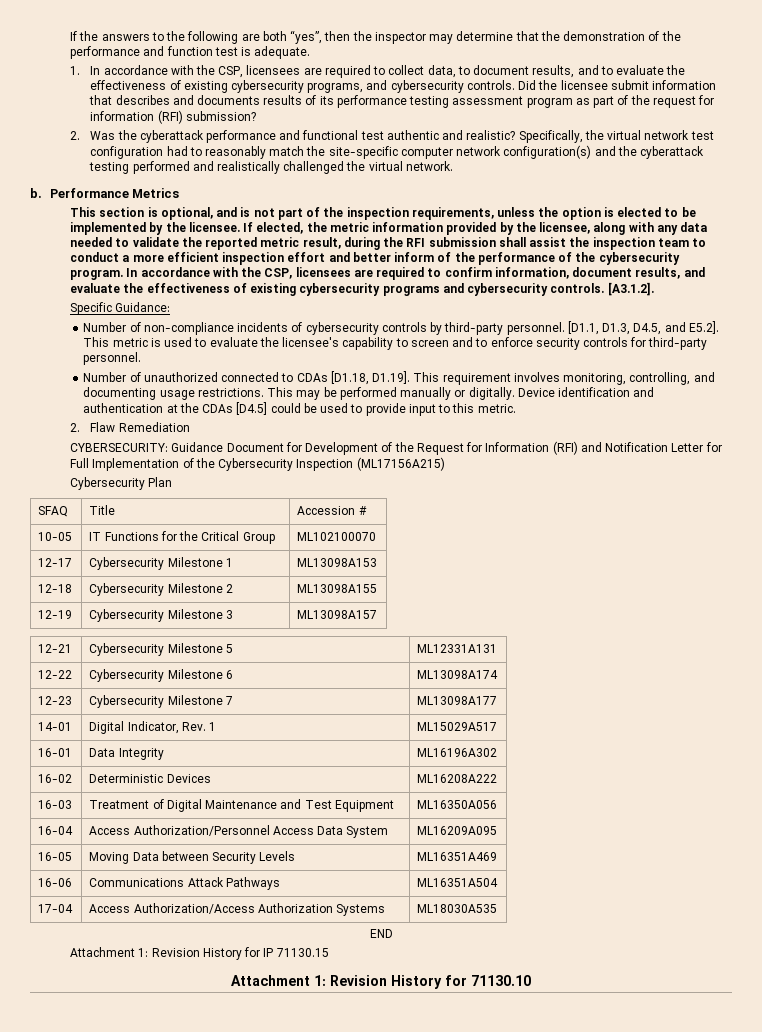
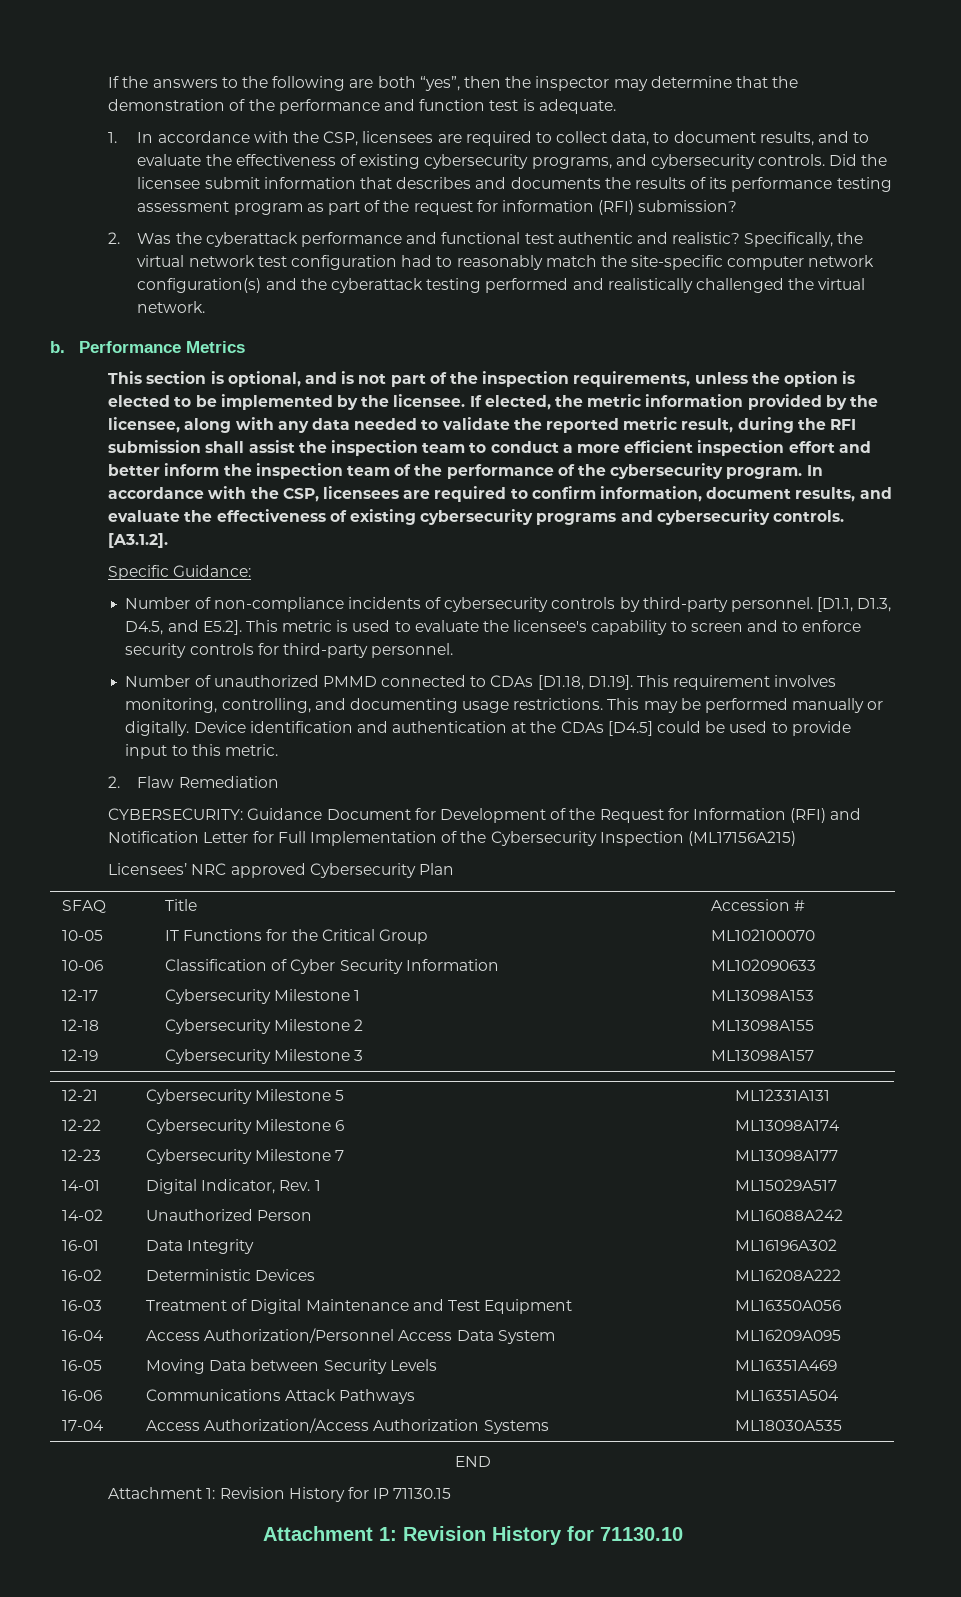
- Did the licensee submit information that describes and documents results of its performance testing assessment program as part of the request for information (RFI) submission?
+ Did the licensee submit information that describes and documents the results of its performance testing assessment program as part of the request for information (RFI) submission?
- If elected, the metric information provided by the licensee, along with any data needed to validate the reported metric result, during the RFI submission shall assist the inspection team to conduct a more efficient inspection effort and better inform of the performance of the cybersecurity program.
+ If elected, the metric information provided by the licensee, along with any data needed to validate the reported metric result, during the RFI submission shall assist the inspection team to conduct a more efficient inspection effort and better inform the inspection team of the performance of the cybersecurity program.
- Number of unauthorized connected to CDAs [D1.18, D1.19]. This requirement involves monitoring, controlling, and documenting usage restrictions.
+ Number of unauthorized PMMD connected to CDAs [D1.18, D1.19]. This requirement involves monitoring, controlling, and documenting usage restrictions.
- Cybersecurity Plan
+ Licensees’ NRC approved Cybersecurity Plan
+ 10-06 | Classification of Cyber Security Information | ML102090633
+ 14-02 | Unauthorized Person | ML16088A242

